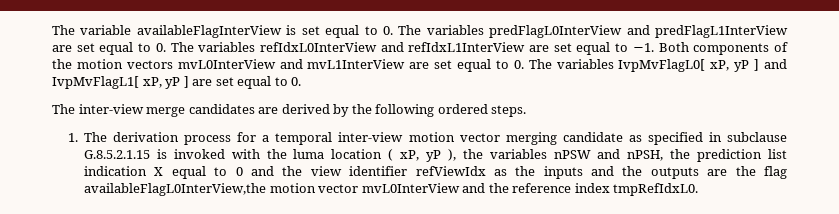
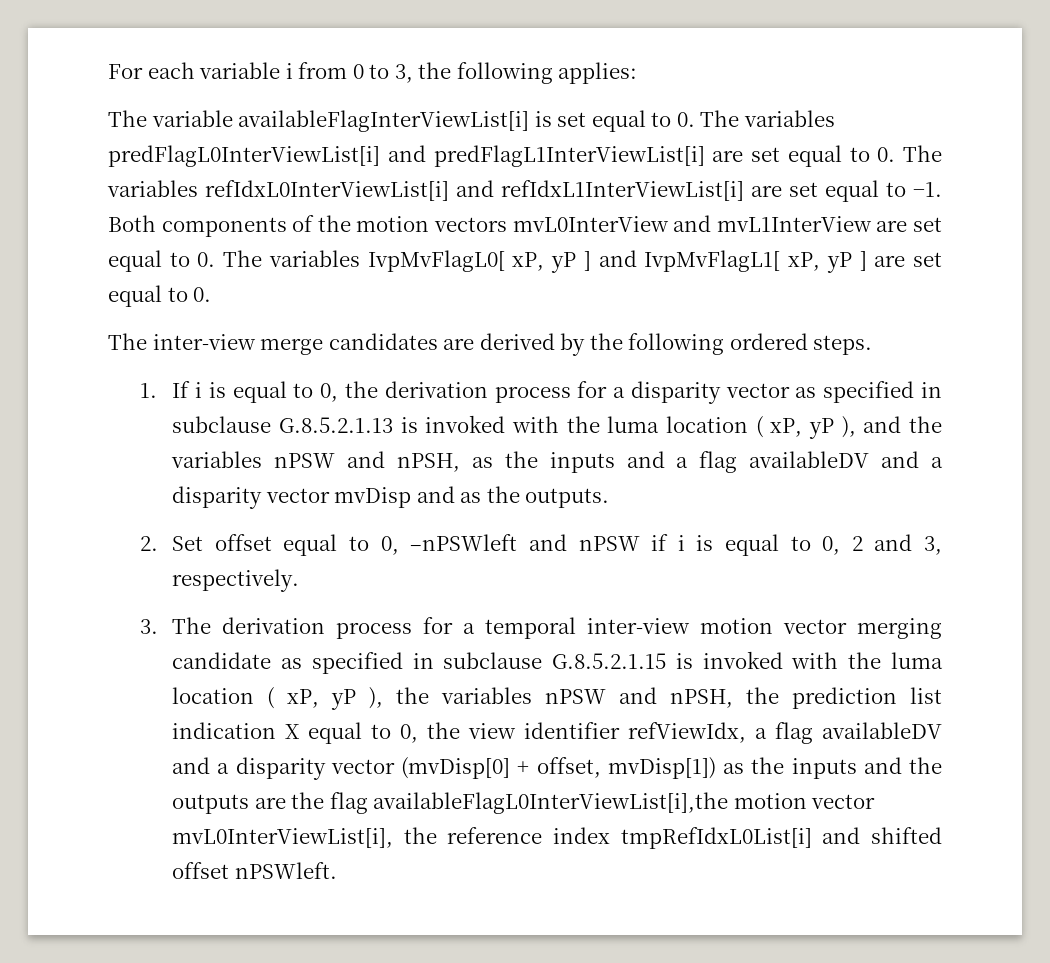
+ For each variable i from 0 to 3, the following applies:
- The variable availableFlagInterView is set equal to 0. The variables predFlagL0InterView and predFlagL1InterView are set equal to 0. The variables refIdxL0InterView and refIdxL1InterView are set equal to −1.
+ The variable availableFlagInterViewList[i] is set equal to 0. The variables predFlagL0InterViewList[i] and predFlagL1InterViewList[i] are set equal to 0. The variables refIdxL0InterViewList[i] and refIdxL1InterViewList[i] are set equal to −1.
- 1. The derivation process for a temporal inter-view motion vector merging candidate as specified in subclause G.8.5.2.1.15 is invoked with the luma location ( xP, yP ), the variables nPSW and nPSH, the prediction list indication X equal to 0 and the view identifier refViewIdx as the inputs and the outputs are the flag availableFlagL0InterView,the motion vector mvL0InterView and the reference index tmpRefIdxL0.
+ 1. If i is equal to 0, the derivation process for a disparity vector as specified in subclause G.8.5.2.1.13 is invoked with the luma location ( xP, yP ), and the variables nPSW and nPSH, as the inputs and a flag availableDV and a disparity vector mvDisp and as the outputs.
+ 2. Set offset equal to 0, –nPSWleft and nPSW if i is equal to 0, 2 and 3, respectively.
+ 3. The derivation process for a temporal inter-view motion vector merging candidate as specified in subclause G.8.5.2.1.15 is invoked with the luma location ( xP, yP ), the variables nPSW and nPSH, the prediction list indication X equal to 0, the view identifier refViewIdx, a flag availableDV and a disparity vector (mvDisp[0] + offset, mvDisp[1]) as the inputs and the outputs are the flag availableFlagL0InterViewList[i],the motion vector mvL0InterViewList[i], the reference index tmpRefIdxL0List[i] and shifted offset nPSWleft.

